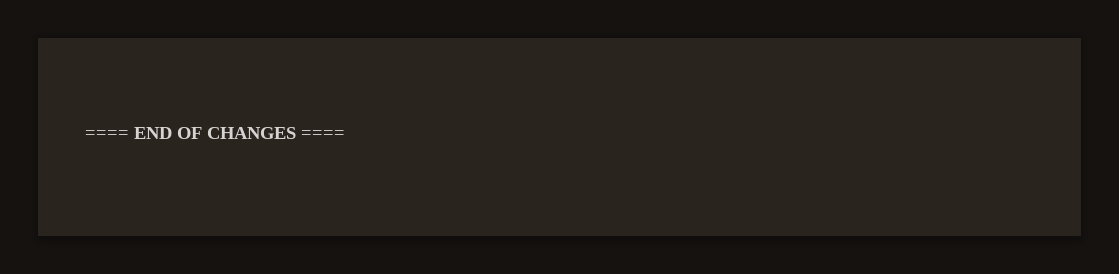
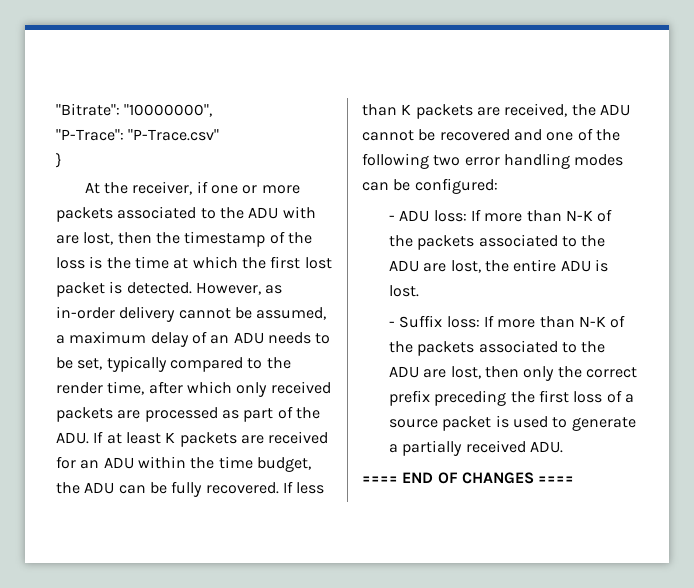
+ "Bitrate": "10000000",
+ "P-Trace": "P-Trace.csv"
+ }
+ At the receiver, if one or more packets associated to the ADU with are lost, then the timestamp of the loss is the time at which the first lost packet is detected. However, as in-order delivery cannot be assumed, a maximum delay of an ADU needs to be set, typically compared to the render time, after which only received packets are processed as part of the ADU. If at least K packets are received for an ADU within the time budget, the ADU can be fully recovered. If less than K packets are received, the ADU cannot be recovered and one of the following two error handling modes can be configured:
+ - ADU loss: If more than N-K of the packets associated to the ADU are lost, the entire ADU is lost.
+ - Suffix loss: If more than N-K of the packets associated to the ADU are lost, then only the correct prefix preceding the first loss of a source packet is used to generate a partially received ADU.

